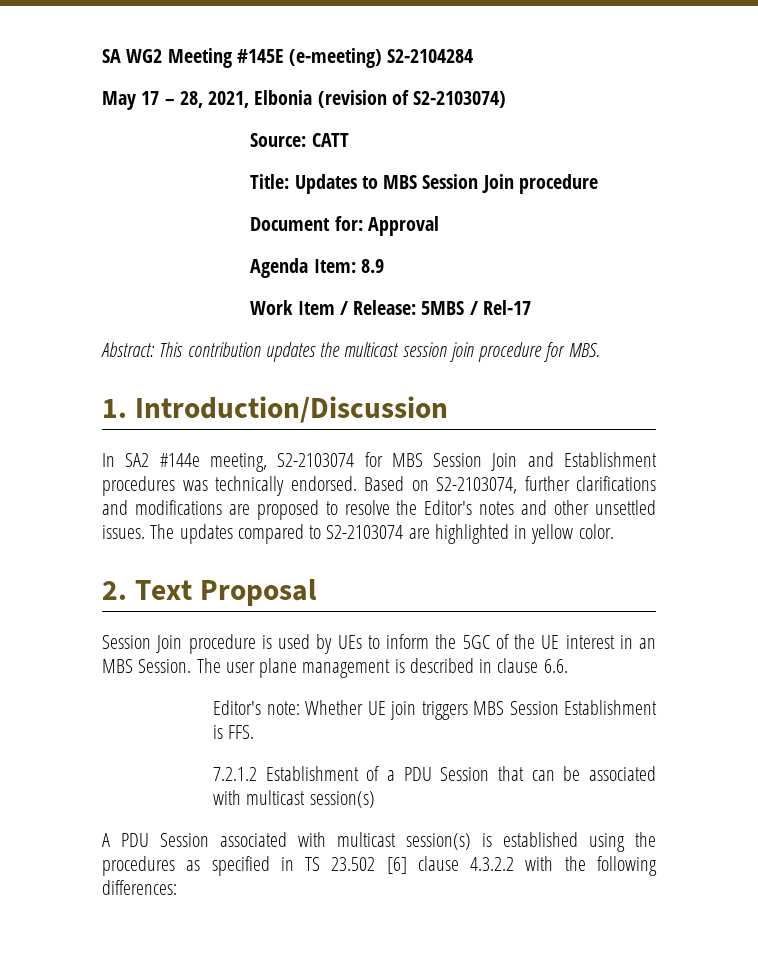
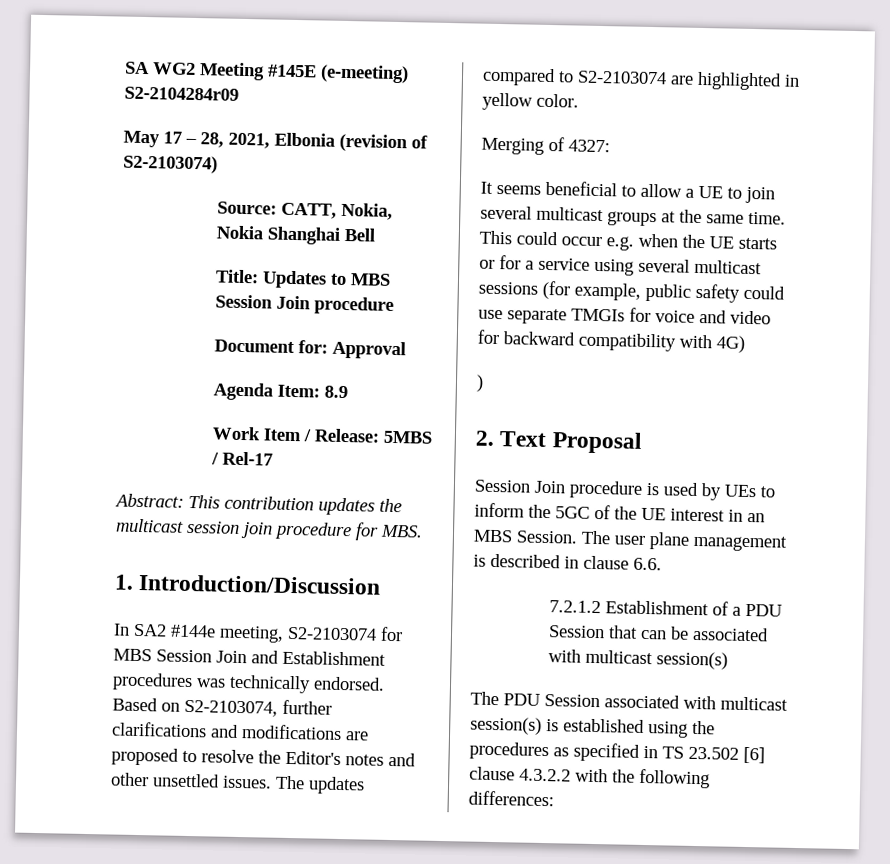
- SA WG2 Meeting #145E (e-meeting) S2-2104284
+ SA WG2 Meeting #145E (e-meeting) S2-2104284r09
- Source: CATT
+ Source: CATT, Nokia, Nokia Shanghai Bell
+ Merging of 4327:
+ It seems beneficial to allow a UE to join several multicast groups at the same time. This could occur e.g. when the UE starts or for a service using several multicast sessions (for example, public safety could use separate TMGIs for voice and video for backward compatibility with 4G)
+ )
- Editor's note: Whether UE join triggers MBS Session Establishment is FFS.
- A PDU Session associated with multicast session(s) is established using the procedures as specified in TS 23.502 [6] clause 4.3.2.2 with the following differences:
+ The PDU Session associated with multicast session(s) is established using the procedures as specified in TS 23.502 [6] clause 4.3.2.2 with the following differences:

